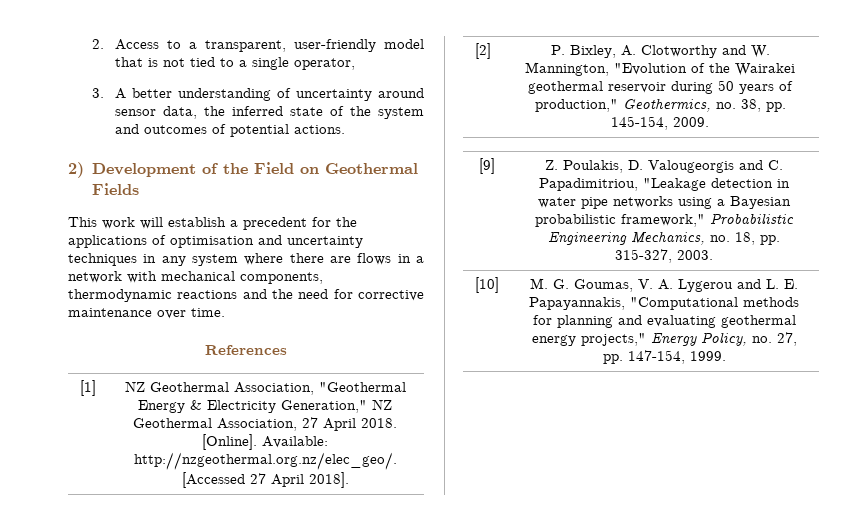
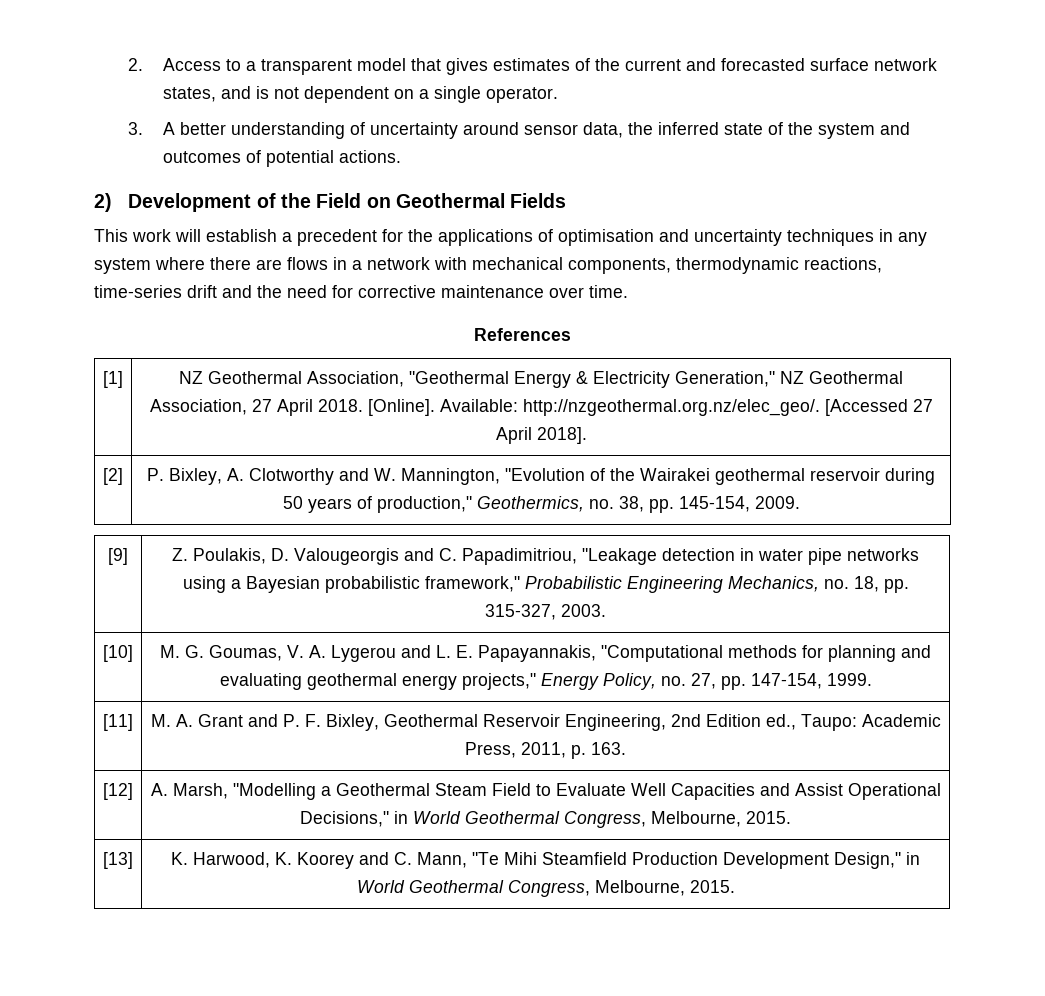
- 2. Access to a transparent, user-friendly model that is not tied to a single operator,
+ 2. Access to a transparent model that gives estimates of the current and forecasted surface network states, and is not dependent on a single operator.
- This work will establish a precedent for the applications of optimisation and uncertainty techniques in any system where there are flows in a network with mechanical components, thermodynamic reactions and the need for corrective maintenance over time.
+ This work will establish a precedent for the applications of optimisation and uncertainty techniques in any system where there are flows in a network with mechanical components, thermodynamic reactions, time-series drift and the need for corrective maintenance over time.
+ [11] | M. A. Grant and P. F. Bixley, Geothermal Reservoir Engineering, 2nd Edition ed., Taupo: Academic Press, 2011, p. 163.
+ [12] | A. Marsh, "Modelling a Geothermal Steam Field to Evaluate Well Capacities and Assist Operational Decisions," in World Geothermal Congress, Melbourne, 2015.
+ [13] | K. Harwood, K. Koorey and C. Mann, "Te Mihi Steamfield Production Development Design," in World Geothermal Congress, Melbourne, 2015.

